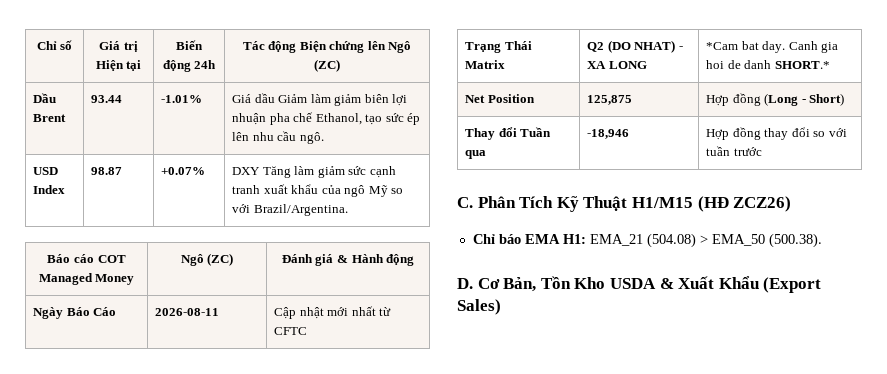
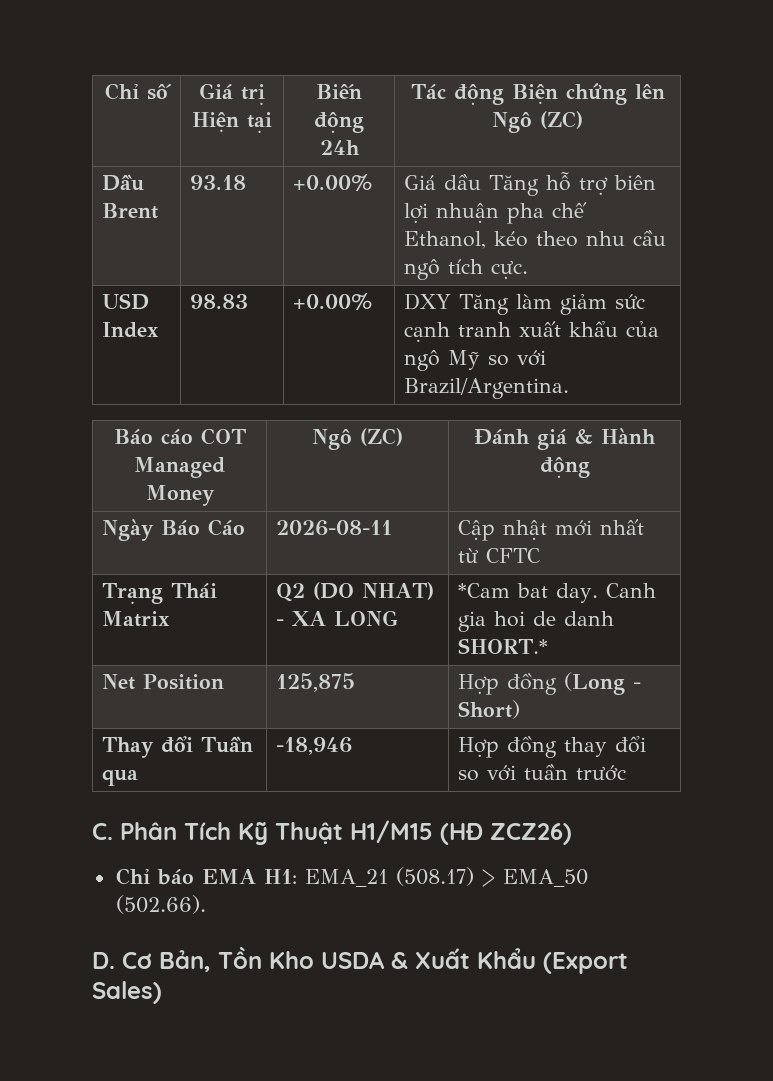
- Dầu Brent | 93.44 | -1.01% | Giá dầu Giảm làm giảm biên lợi nhuận pha chế Ethanol, tạo sức ép lên nhu cầu ngô.
+ Dầu Brent | 93.18 | +0.00% | Giá dầu Tăng hỗ trợ biên lợi nhuận pha chế Ethanol, kéo theo nhu cầu ngô tích cực.
- USD Index | 98.87 | +0.07% | DXY Tăng làm giảm sức cạnh tranh xuất khẩu của ngô Mỹ so với Brazil/Argentina.
+ USD Index | 98.83 | +0.00% | DXY Tăng làm giảm sức cạnh tranh xuất khẩu của ngô Mỹ so với Brazil/Argentina.
- Chỉ báo EMA H1: EMA_21 (504.08) > EMA_50 (500.38).
+ Chỉ báo EMA H1: EMA_21 (508.17) > EMA_50 (502.66).

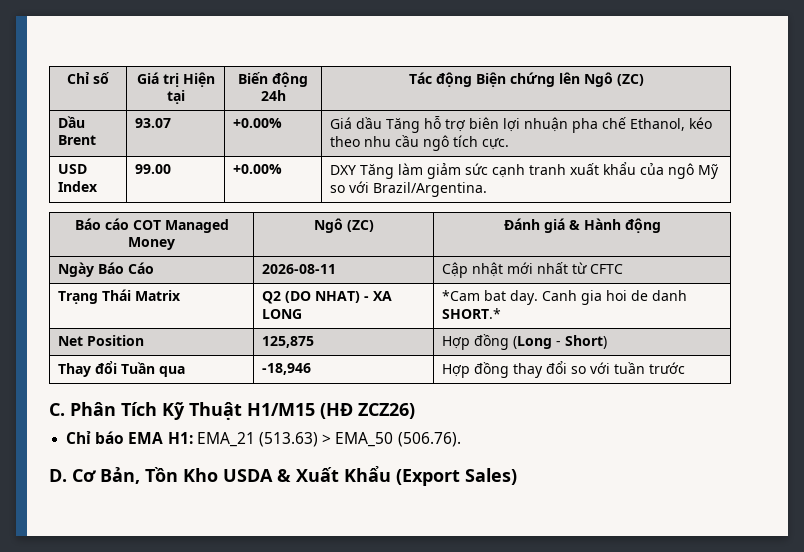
- Dầu Brent | 93.18 | +0.00% | Giá dầu Tăng hỗ trợ biên lợi nhuận pha chế Ethanol, kéo theo nhu cầu ngô tích cực.
+ Dầu Brent | 93.07 | +0.00% | Giá dầu Tăng hỗ trợ biên lợi nhuận pha chế Ethanol, kéo theo nhu cầu ngô tích cực.
- USD Index | 98.83 | +0.00% | DXY Tăng làm giảm sức cạnh tranh xuất khẩu của ngô Mỹ so với Brazil/Argentina.
+ USD Index | 99.00 | +0.00% | DXY Tăng làm giảm sức cạnh tranh xuất khẩu của ngô Mỹ so với Brazil/Argentina.
- Chỉ báo EMA H1: EMA_21 (508.17) > EMA_50 (502.66).
+ Chỉ báo EMA H1: EMA_21 (513.63) > EMA_50 (506.76).

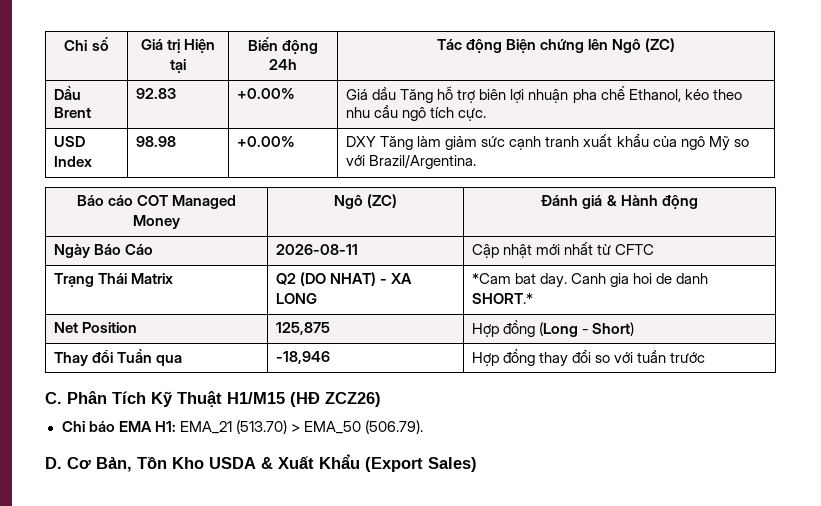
- Dầu Brent | 93.07 | +0.00% | Giá dầu Tăng hỗ trợ biên lợi nhuận pha chế Ethanol, kéo theo nhu cầu ngô tích cực.
+ Dầu Brent | 92.83 | +0.00% | Giá dầu Tăng hỗ trợ biên lợi nhuận pha chế Ethanol, kéo theo nhu cầu ngô tích cực.
- USD Index | 99.00 | +0.00% | DXY Tăng làm giảm sức cạnh tranh xuất khẩu của ngô Mỹ so với Brazil/Argentina.
+ USD Index | 98.98 | +0.00% | DXY Tăng làm giảm sức cạnh tranh xuất khẩu của ngô Mỹ so với Brazil/Argentina.
- Chỉ báo EMA H1: EMA_21 (513.63) > EMA_50 (506.76).
+ Chỉ báo EMA H1: EMA_21 (513.70) > EMA_50 (506.79).

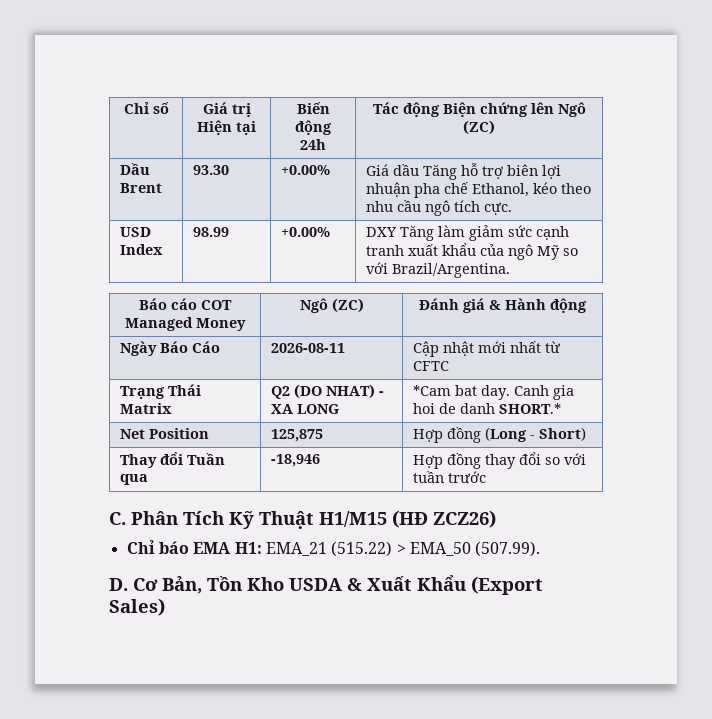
- Dầu Brent | 92.83 | +0.00% | Giá dầu Tăng hỗ trợ biên lợi nhuận pha chế Ethanol, kéo theo nhu cầu ngô tích cực.
+ Dầu Brent | 93.30 | +0.00% | Giá dầu Tăng hỗ trợ biên lợi nhuận pha chế Ethanol, kéo theo nhu cầu ngô tích cực.
- USD Index | 98.98 | +0.00% | DXY Tăng làm giảm sức cạnh tranh xuất khẩu của ngô Mỹ so với Brazil/Argentina.
+ USD Index | 98.99 | +0.00% | DXY Tăng làm giảm sức cạnh tranh xuất khẩu của ngô Mỹ so với Brazil/Argentina.
- Chỉ báo EMA H1: EMA_21 (513.70) > EMA_50 (506.79).
+ Chỉ báo EMA H1: EMA_21 (515.22) > EMA_50 (507.99).

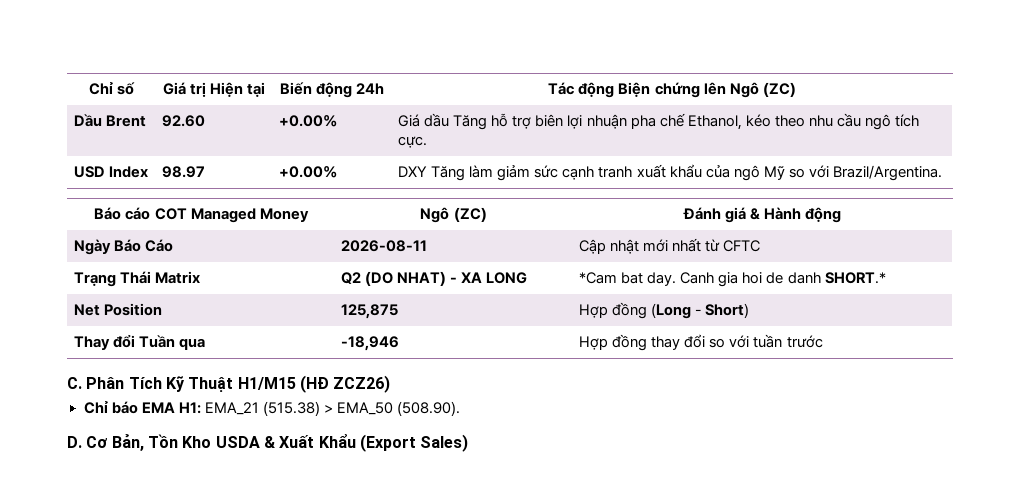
- Dầu Brent | 93.30 | +0.00% | Giá dầu Tăng hỗ trợ biên lợi nhuận pha chế Ethanol, kéo theo nhu cầu ngô tích cực.
+ Dầu Brent | 92.60 | +0.00% | Giá dầu Tăng hỗ trợ biên lợi nhuận pha chế Ethanol, kéo theo nhu cầu ngô tích cực.
- USD Index | 98.99 | +0.00% | DXY Tăng làm giảm sức cạnh tranh xuất khẩu của ngô Mỹ so với Brazil/Argentina.
+ USD Index | 98.97 | +0.00% | DXY Tăng làm giảm sức cạnh tranh xuất khẩu của ngô Mỹ so với Brazil/Argentina.
- Chỉ báo EMA H1: EMA_21 (515.22) > EMA_50 (507.99).
+ Chỉ báo EMA H1: EMA_21 (515.38) > EMA_50 (508.90).

